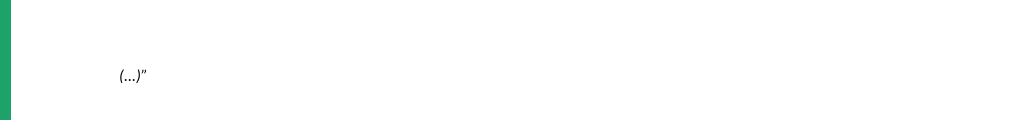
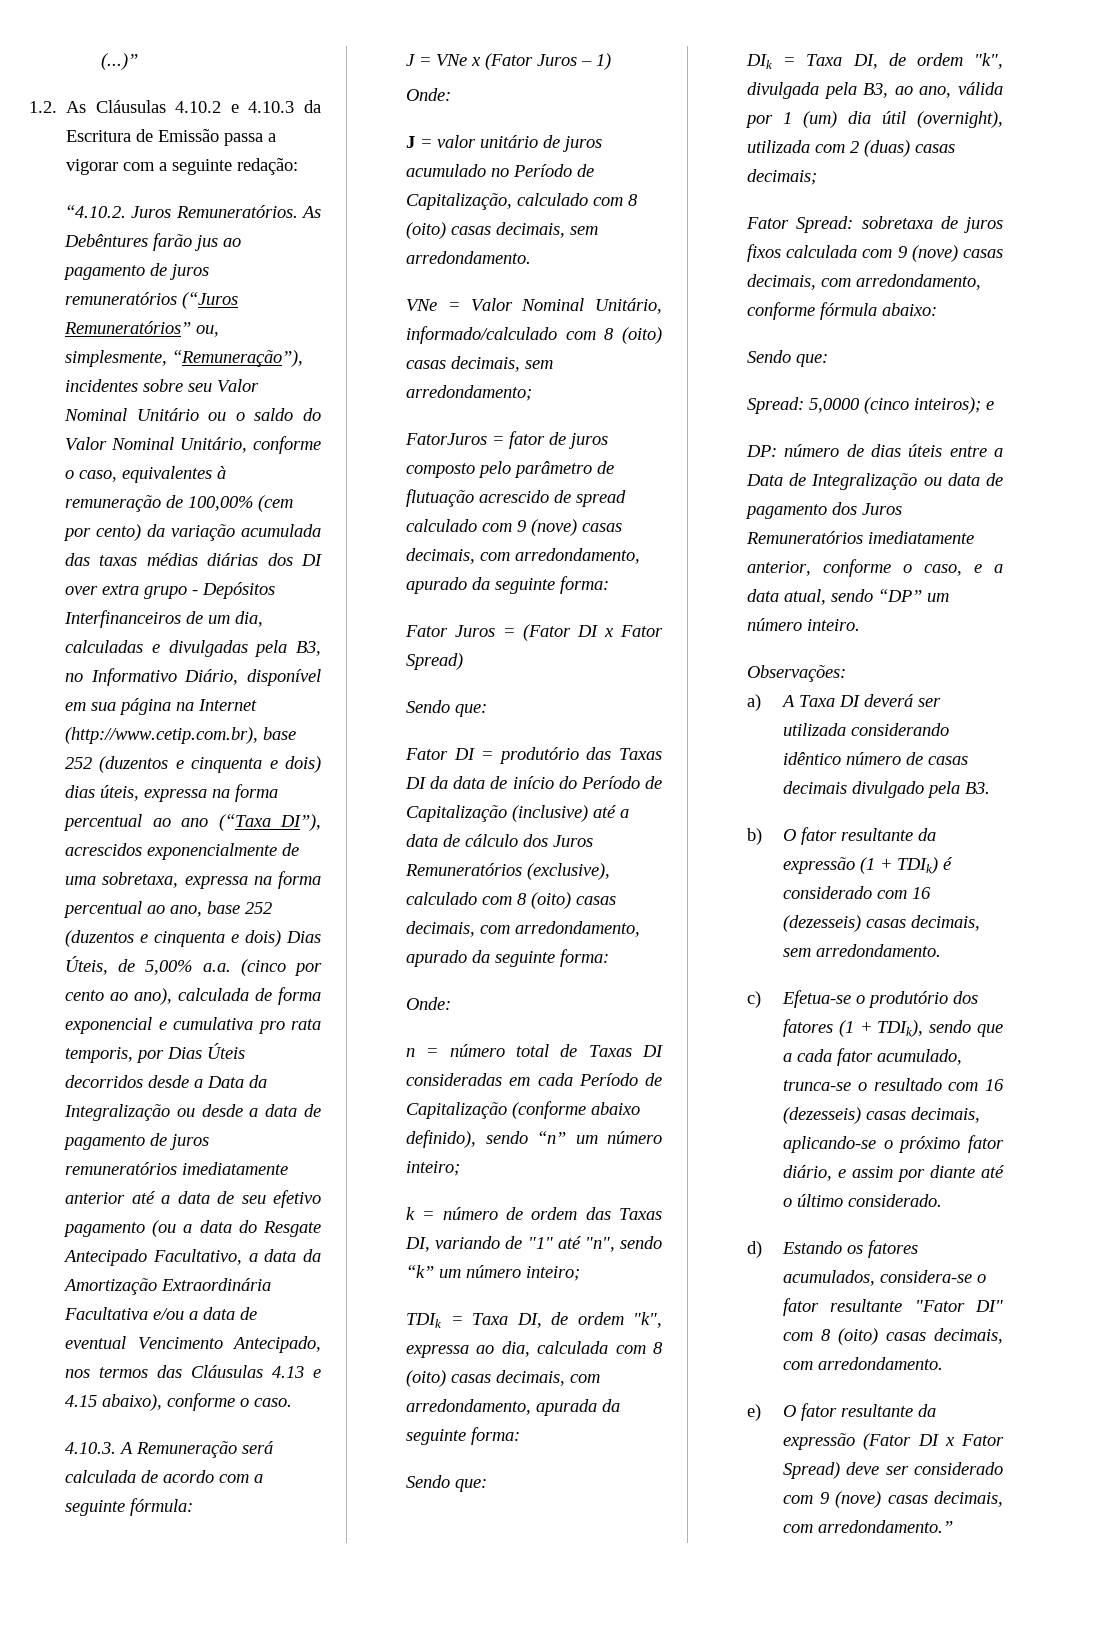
+ 1.2. As Cláusulas 4.10.2 e 4.10.3 da Escritura de Emissão passa a vigorar com a seguinte redação:
+ “4.10.2. Juros Remuneratórios. As Debêntures farão jus ao pagamento de juros remuneratórios (“Juros Remuneratórios” ou, simplesmente, “Remuneração”), incidentes sobre seu Valor Nominal Unitário ou o saldo do Valor Nominal Unitário, conforme o caso, equivalentes à remuneração de 100,00% (cem por cento) da variação acumulada das taxas médias diárias dos DI over extra grupo - Depósitos Interfinanceiros de um dia, calculadas e divulgadas pela B3, no Informativo Diário, disponível em sua página na Internet (http://www.cetip.com.br), base 252 (duzentos e cinquenta e dois) dias úteis, expressa na forma percentual ao ano (“Taxa DI”), acrescidos exponencialmente de uma sobretaxa, expressa na forma percentual ao ano, base 252 (duzentos e cinquenta e dois) Dias Úteis, de 5,00% a.a. (cinco por cento ao ano), calculada de forma exponencial e cumulativa pro rata temporis, por Dias Úteis decorridos desde a Data da Integralização ou desde a data de pagamento de juros remuneratórios imediatamente anterior até a data de seu efetivo pagamento (ou a data do Resgate Antecipado Facultativo, a data da Amortização Extraordinária Facultativa e/ou a data de eventual Vencimento Antecipado, nos termos das Cláusulas 4.13 e 4.15 abaixo), conforme o caso.
+ 4.10.3. A Remuneração será calculada de acordo com a seguinte fórmula:
+ J = VNe x (Fator Juros – 1)
+ Onde:
+ J = valor unitário de juros acumulado no Período de Capitalização, calculado com 8 (oito) casas decimais, sem arredondamento.
+ VNe = Valor Nominal Unitário, informado/calculado com 8 (oito) casas decimais, sem arredondamento;
+ FatorJuros = fator de juros composto pelo parâmetro de flutuação acrescido de spread calculado com 9 (nove) casas decimais, com arredondamento, apurado da seguinte forma:
+ Fator Juros = (Fator DI x Fator Spread)
+ Sendo que:
+ Fator DI = produtório das Taxas DI da data de início do Período de Capitalização (inclusive) até a data de cálculo dos Juros Remuneratórios (exclusive), calculado com 8 (oito) casas decimais, com arredondamento, apurado da seguinte forma:
+ Onde:
+ n = número total de Taxas DI consideradas em cada Período de Capitalização (conforme abaixo definido), sendo “n” um número inteiro;
+ k = número de ordem das Taxas DI, variando de "1" até "n", sendo “k” um número inteiro;
+ TDIk = Taxa DI, de ordem "k", expressa ao dia, calculada com 8 (oito) casas decimais, com arredondamento, apurada da seguinte forma:
+ Sendo que:
+ DIk = Taxa DI, de ordem "k", divulgada pela B3, ao ano, válida por 1 (um) dia útil (overnight), utilizada com 2 (duas) casas decimais;
+ Fator Spread: sobretaxa de juros fixos calculada com 9 (nove) casas decimais, com arredondamento, conforme fórmula abaixo:
+ Sendo que:
+ Spread: 5,0000 (cinco inteiros); e
+ DP: número de dias úteis entre a Data de Integralização ou data de pagamento dos Juros Remuneratórios imediatamente anterior, conforme o caso, e a data atual, sendo “DP” um número inteiro.
+ Observações:
+ a) A Taxa DI deverá ser utilizada considerando idêntico número de casas decimais divulgado pela B3.
+ b) O fator resultante da expressão (1 + TDIk) é considerado com 16 (dezesseis) casas decimais, sem arredondamento.
+ c) Efetua-se o produtório dos fatores (1 + TDIk), sendo que a cada fator acumulado, trunca-se o resultado com 16 (dezesseis) casas decimais, aplicando-se o próximo fator diário, e assim por diante até o último considerado.
+ d) Estando os fatores acumulados, considera-se o fator resultante "Fator DI" com 8 (oito) casas decimais, com arredondamento.
+ e) O fator resultante da expressão (Fator DI x Fator Spread) deve ser considerado com 9 (nove) casas decimais, com arredondamento.”

